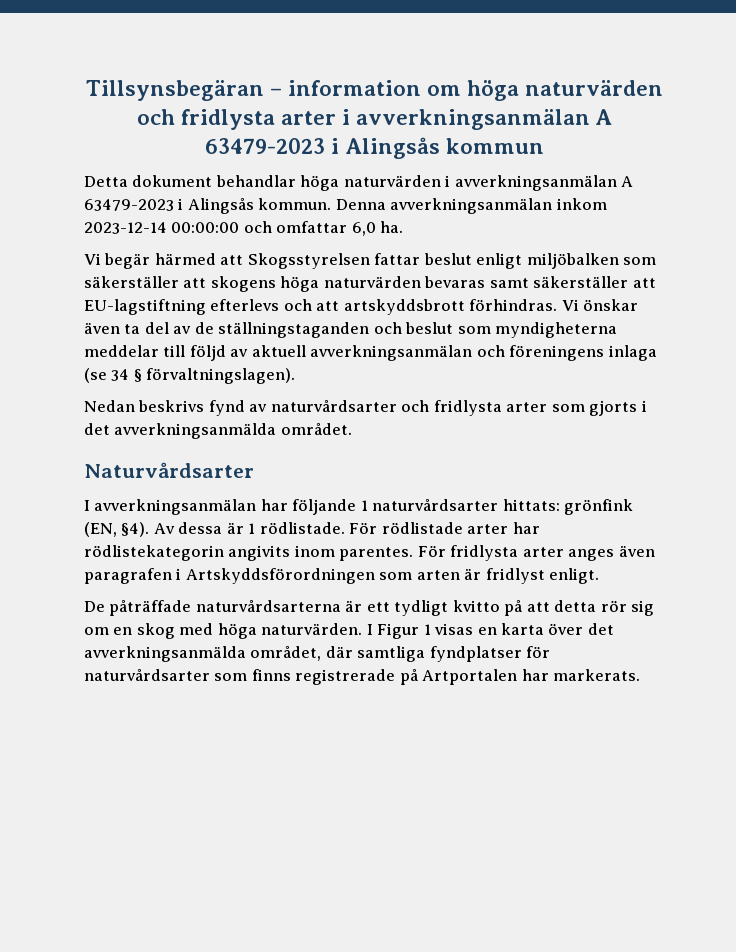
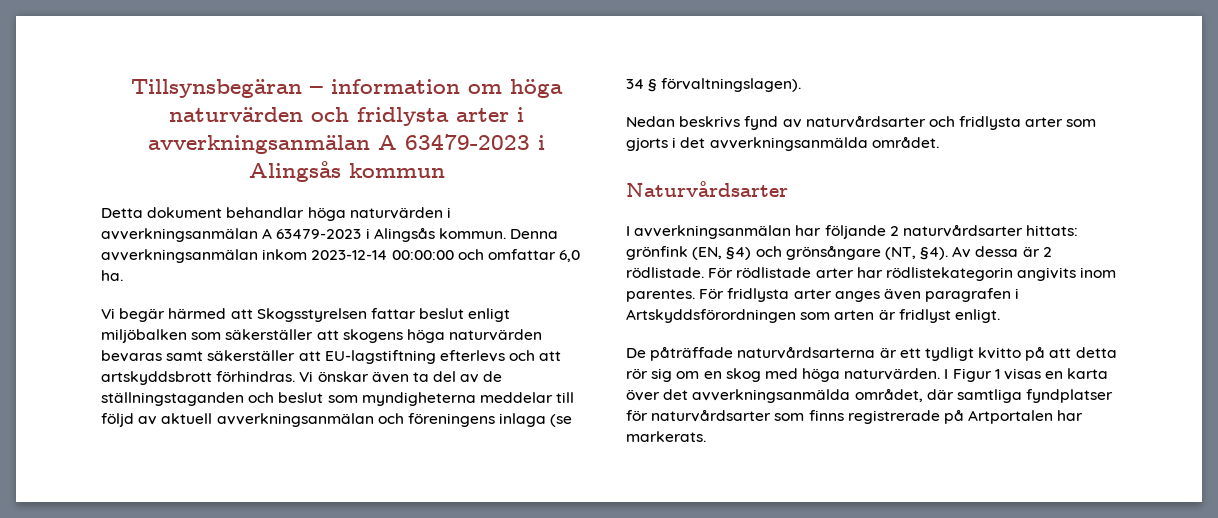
- I avverkningsanmälan har följande 1 naturvårdsarter hittats: grönfink (EN, §4).
+ I avverkningsanmälan har följande 2 naturvårdsarter hittats: grönfink (EN, §4) och grönsångare (NT, §4).
- Av dessa är 1 rödlistade.
+ Av dessa är 2 rödlistade.

